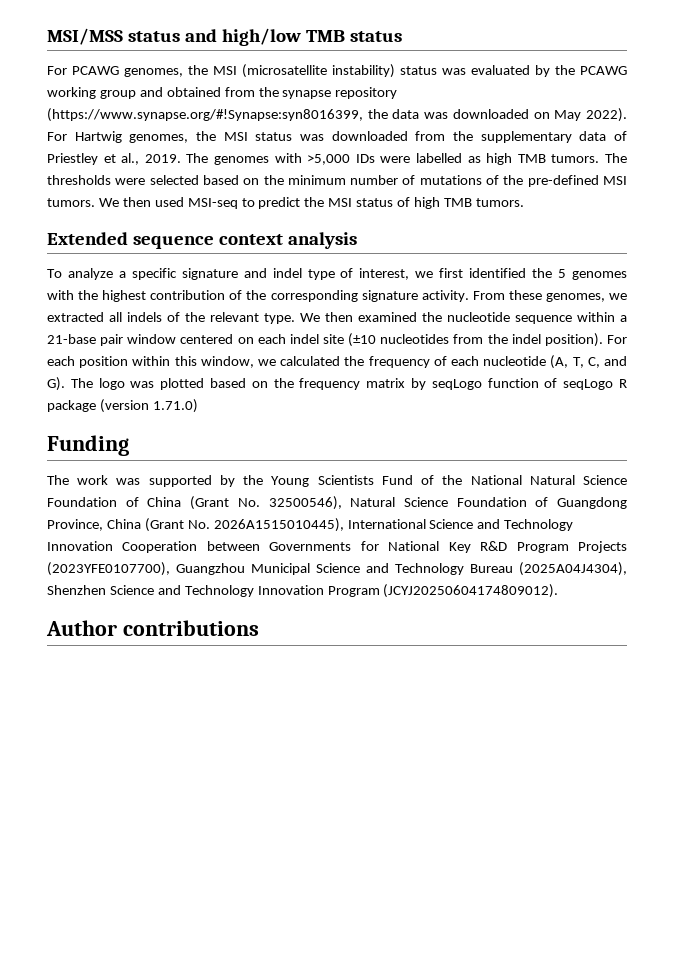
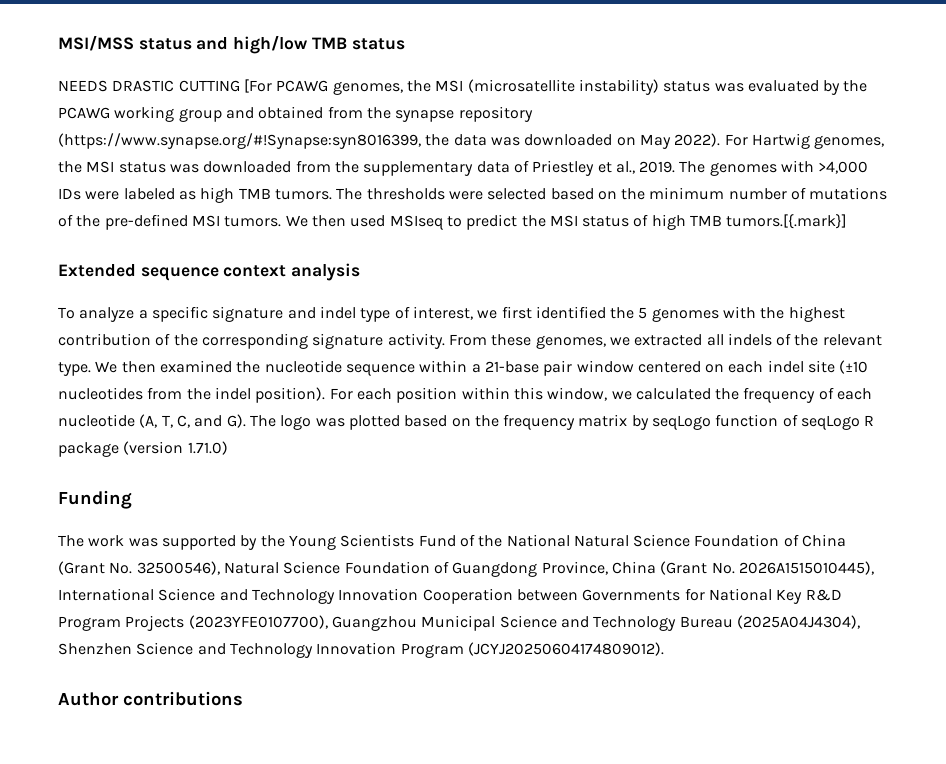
- For PCAWG genomes, the MSI (microsatellite instability) status was evaluated by the PCAWG working group and obtained from the synapse repository (https://www.synapse.org/#!Synapse:syn8016399, the data was downloaded on May 2022).
+ NEEDS DRASTIC CUTTING [For PCAWG genomes, the MSI (microsatellite instability) status was evaluated by the PCAWG working group and obtained from the synapse repository (https://www.synapse.org/#!Synapse:syn8016399, the data was downloaded on May 2022).
- The genomes with >5,000 IDs were labelled as high TMB tumors.
+ The genomes with >4,000 IDs were labeled as high TMB tumors.
- We then used MSI-seq to predict the MSI status of high TMB tumors.
+ We then used MSIseq to predict the MSI status of high TMB tumors.[{.mark}]

